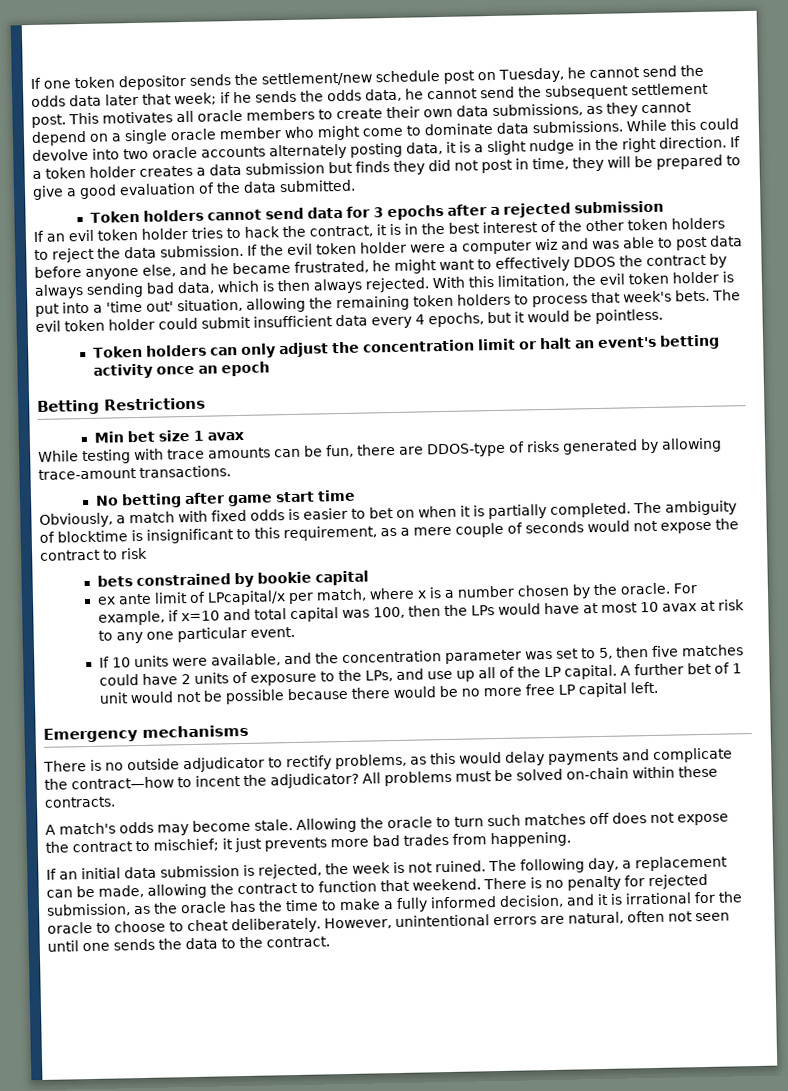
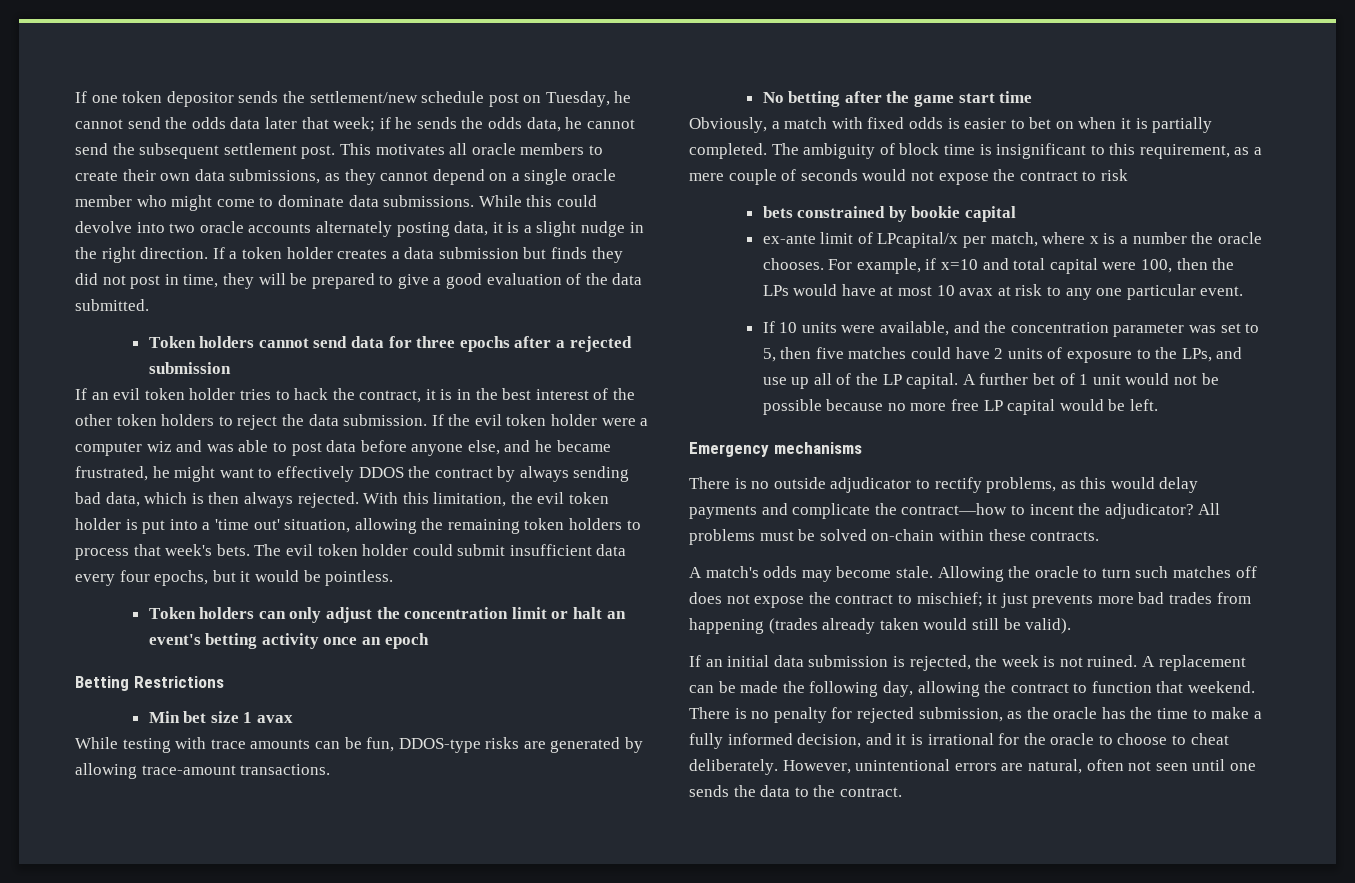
- Token holders cannot send data for 3 epochs after a rejected submission
+ Token holders cannot send data for three epochs after a rejected submission
- The evil token holder could submit insufficient data every 4 epochs, but it would be pointless.
+ The evil token holder could submit insufficient data every four epochs, but it would be pointless.
- While testing with trace amounts can be fun, there are DDOS-type of risks generated by allowing trace-amount transactions.
+ While testing with trace amounts can be fun, DDOS-type risks are generated by allowing trace-amount transactions.
- No betting after game start time
+ No betting after the game start time
- The ambiguity of blocktime is insignificant to this requirement, as a mere couple of seconds would not expose the contract to risk
+ The ambiguity of block time is insignificant to this requirement, as a mere couple of seconds would not expose the contract to risk
- ex ante limit of LPcapital/x per match, where x is a number chosen by the oracle.
+ ex-ante limit of LPcapital/x per match, where x is a number the oracle chooses.
- For example, if x=10 and total capital was 100, then the LPs would have at most 10 avax at risk to any one particular event.
+ For example, if x=10 and total capital were 100, then the LPs would have at most 10 avax at risk to any one particular event.
- A further bet of 1 unit would not be possible because there would be no more free LP capital left.
+ A further bet of 1 unit would not be possible because no more free LP capital would be left.
- Allowing the oracle to turn such matches off does not expose the contract to mischief; it just prevents more bad trades from happening.
+ Allowing the oracle to turn such matches off does not expose the contract to mischief; it just prevents more bad trades from happening (trades already taken would still be valid).
- The following day, a replacement can be made, allowing the contract to function that weekend.
+ A replacement can be made the following day, allowing the contract to function that weekend.

